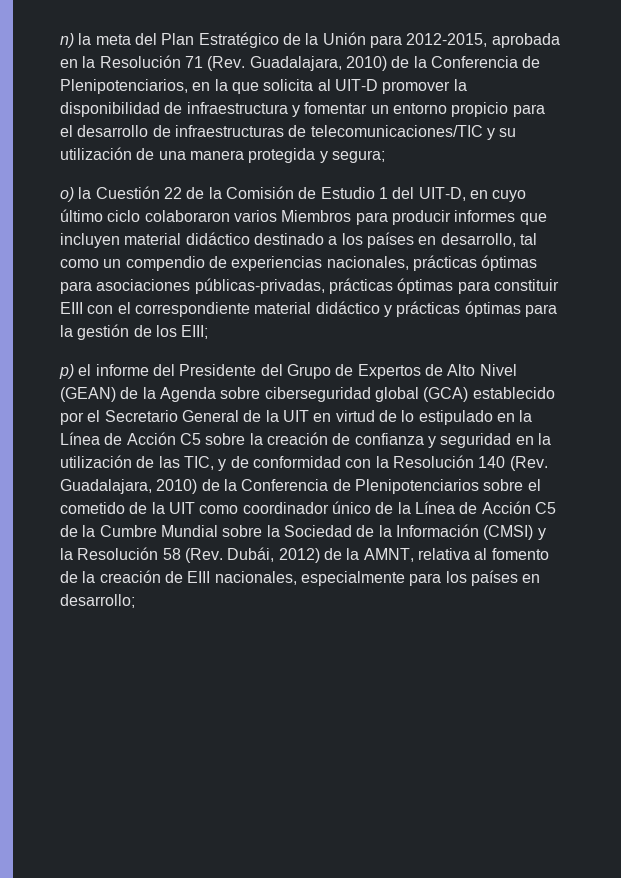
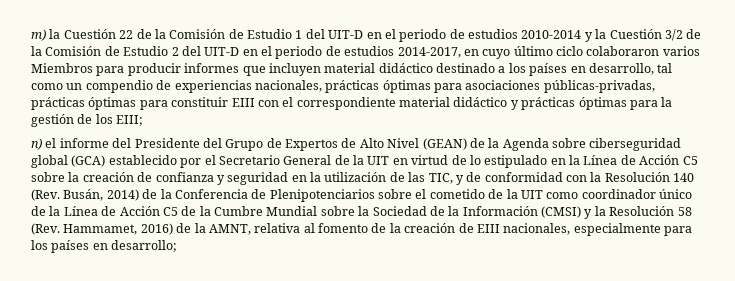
- n) la meta del Plan Estratégico de la Unión para 2012-2015, aprobada en la Resolución 71 (Rev. Guadalajara, 2010) de la Conferencia de Plenipotenciarios, en la que solicita al UIT-D promover la disponibilidad de infraestructura y fomentar un entorno propicio para el desarrollo de infraestructuras de telecomunicaciones/TIC y su utilización de una manera protegida y segura;
- o) la Cuestión 22 de la Comisión de Estudio 1 del UIT-D, en cuyo último ciclo colaboraron varios Miembros para producir informes que incluyen material didáctico destinado a los países en desarrollo, tal como un compendio de experiencias nacionales, prácticas óptimas para asociaciones públicas-privadas, prácticas óptimas para constituir EIII con el correspondiente material didáctico y prácticas óptimas para la gestión de los EIII;
+ m) la Cuestión 22 de la Comisión de Estudio 1 del UIT-D en el periodo de estudios 2010-2014 y la Cuestión 3/2 de la Comisión de Estudio 2 del UIT-D en el periodo de estudios 2014-2017, en cuyo último ciclo colaboraron varios Miembros para producir informes que incluyen material didáctico destinado a los países en desarrollo, tal como un compendio de experiencias nacionales, prácticas óptimas para asociaciones públicas-privadas, prácticas óptimas para constituir EIII con el correspondiente material didáctico y prácticas óptimas para la gestión de los EIII;
- p) el informe del Presidente del Grupo de Expertos de Alto Nivel (GEAN) de la Agenda sobre ciberseguridad global (GCA) establecido por el Secretario General de la UIT en virtud de lo estipulado en la Línea de Acción C5 sobre la creación de confianza y seguridad en la utilización de las TIC, y de conformidad con la Resolución 140 (Rev. Guadalajara, 2010) de la Conferencia de Plenipotenciarios sobre el cometido de la UIT como coordinador único de la Línea de Acción C5 de la Cumbre Mundial sobre la Sociedad de la Información (CMSI) y la Resolución 58 (Rev. Dubái, 2012) de la AMNT, relativa al fomento de la creación de EIII nacionales, especialmente para los países en desarrollo;
+ n) el informe del Presidente del Grupo de Expertos de Alto Nivel (GEAN) de la Agenda sobre ciberseguridad global (GCA) establecido por el Secretario General de la UIT en virtud de lo estipulado en la Línea de Acción C5 sobre la creación de confianza y seguridad en la utilización de las TIC, y de conformidad con la Resolución 140 (Rev. Busán, 2014) de la Conferencia de Plenipotenciarios sobre el cometido de la UIT como coordinador único de la Línea de Acción C5 de la Cumbre Mundial sobre la Sociedad de la Información (CMSI) y la Resolución 58 (Rev. Hammamet, 2016) de la AMNT, relativa al fomento de la creación de EIII nacionales, especialmente para los países en desarrollo;

